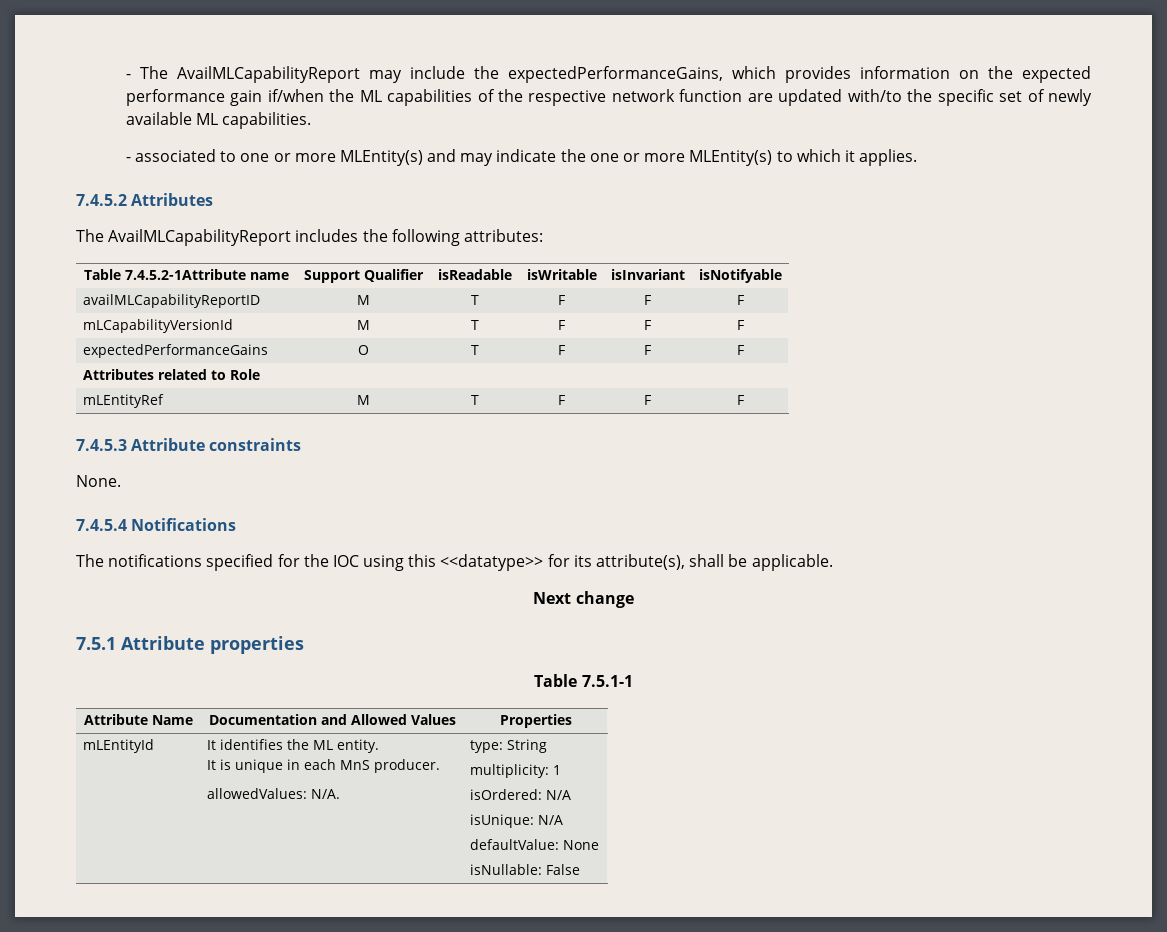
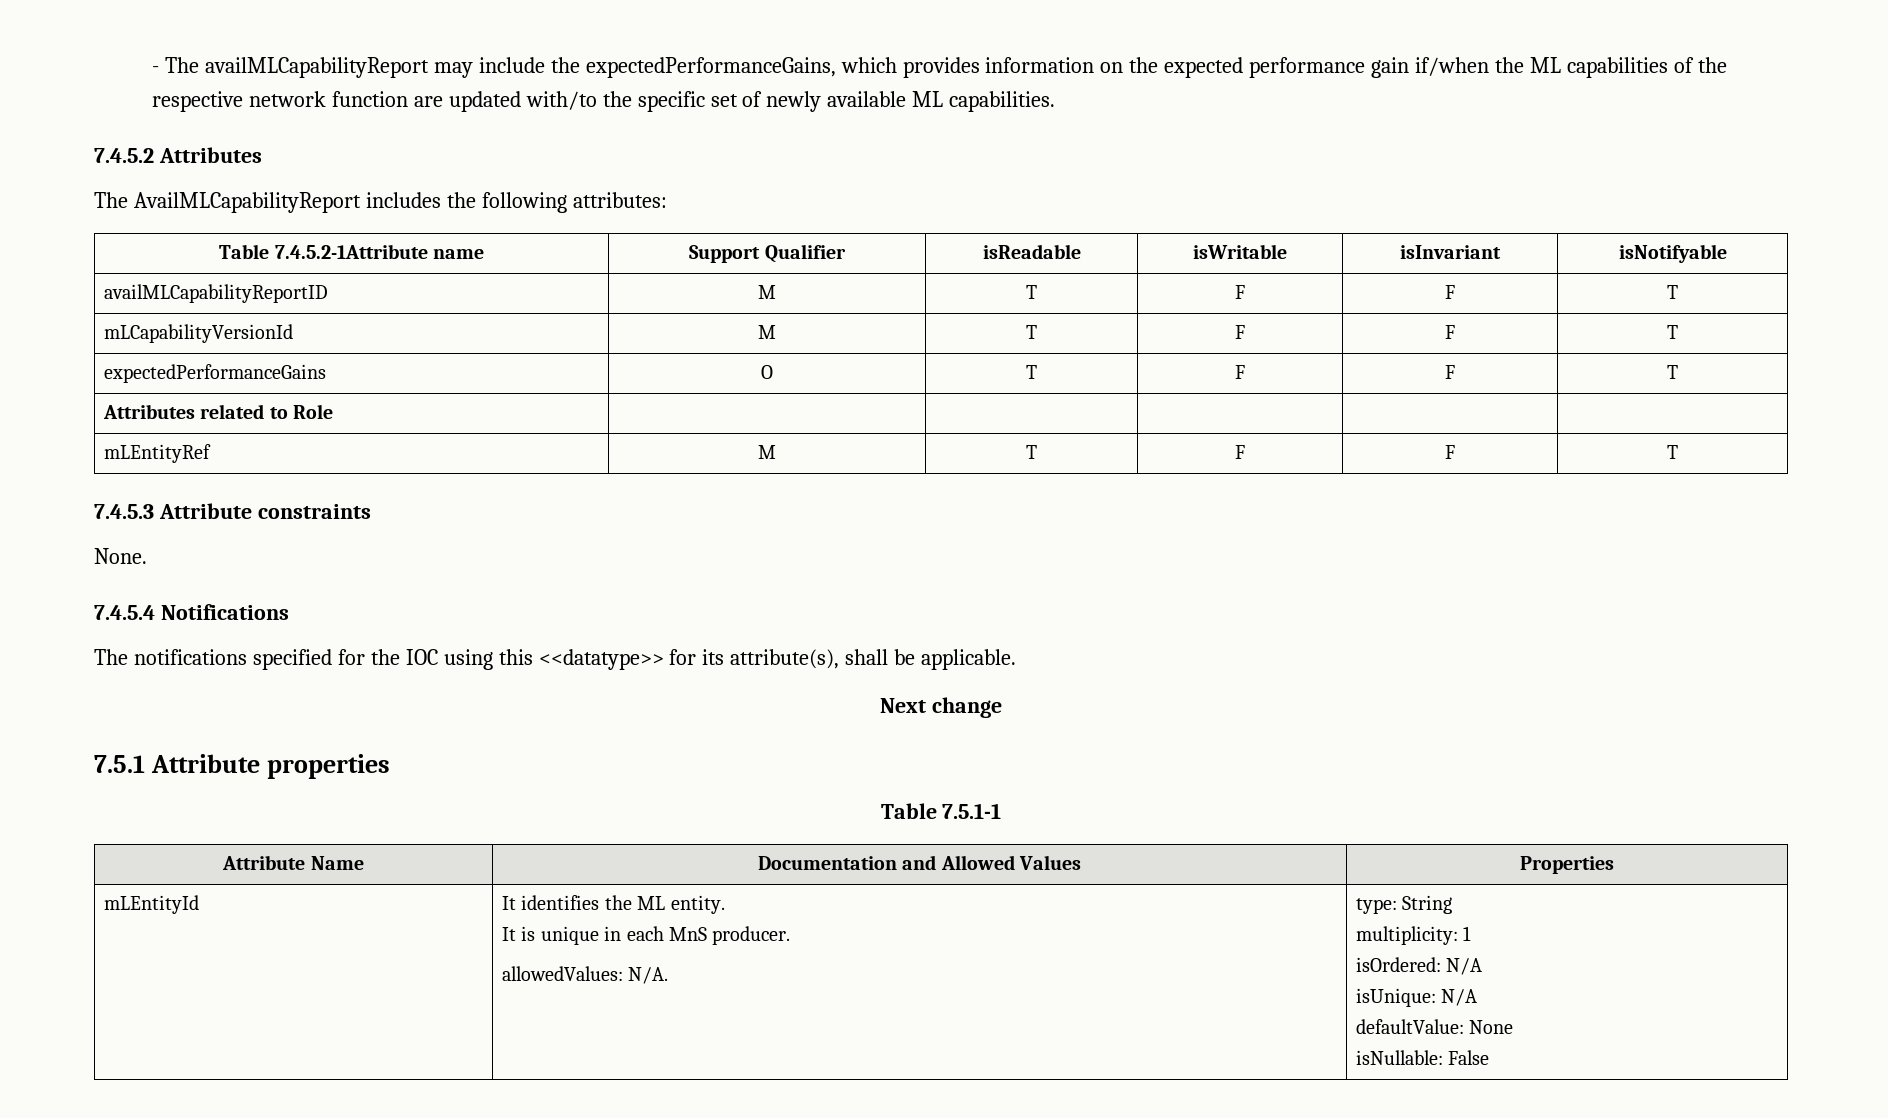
- - The AvailMLCapabilityReport may include the expectedPerformanceGains, which provides information on the expected performance gain if/when the ML capabilities of the respective network function are updated with/to the specific set of newly available ML capabilities.
+ - The availMLCapabilityReport may include the expectedPerformanceGains, which provides information on the expected performance gain if/when the ML capabilities of the respective network function are updated with/to the specific set of newly available ML capabilities.
- - associated to one or more MLEntity(s) and may indicate the one or more MLEntity(s) to which it applies.
- availMLCapabilityReportID | M | T | F | F | F
+ availMLCapabilityReportID | M | T | F | F | T
- mLCapabilityVersionId | M | T | F | F | F
+ mLCapabilityVersionId | M | T | F | F | T
- expectedPerformanceGains | O | T | F | F | F
+ expectedPerformanceGains | O | T | F | F | T
- mLEntityRef | M | T | F | F | F
+ mLEntityRef | M | T | F | F | T

